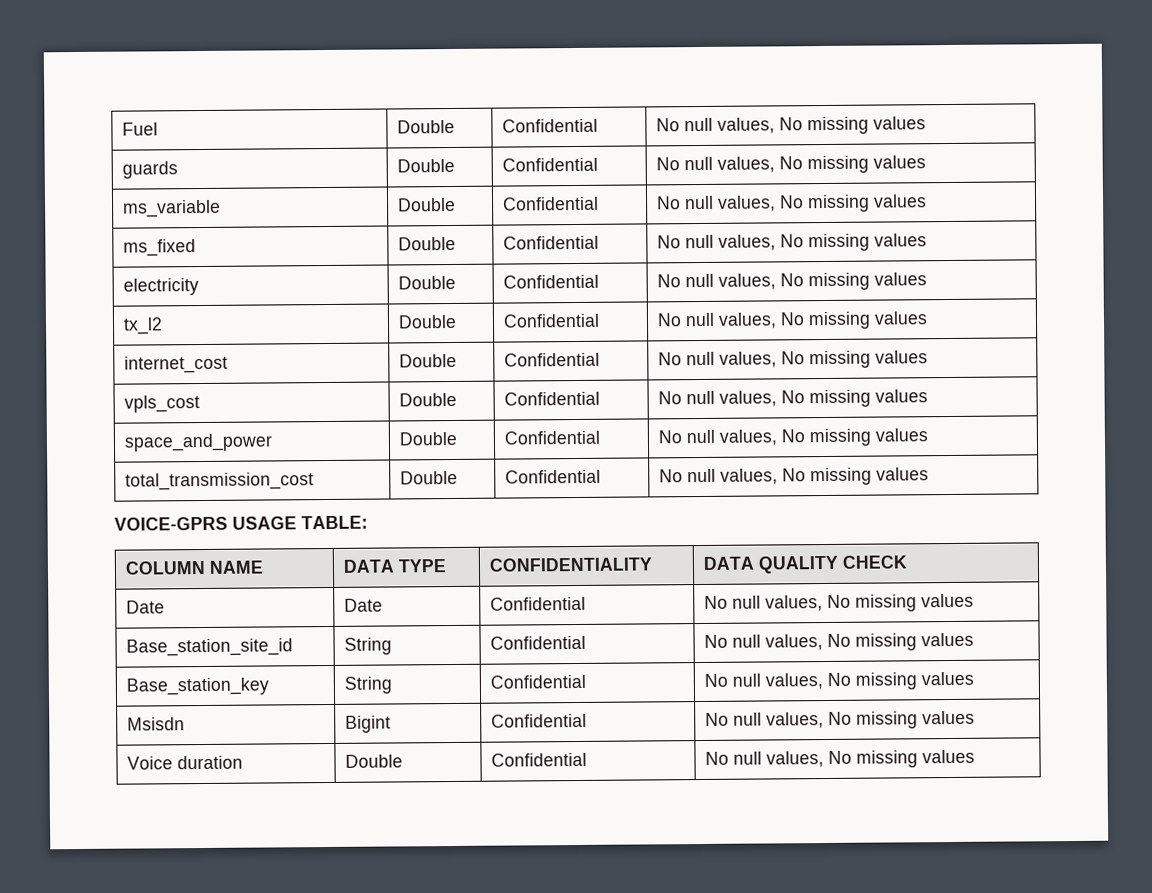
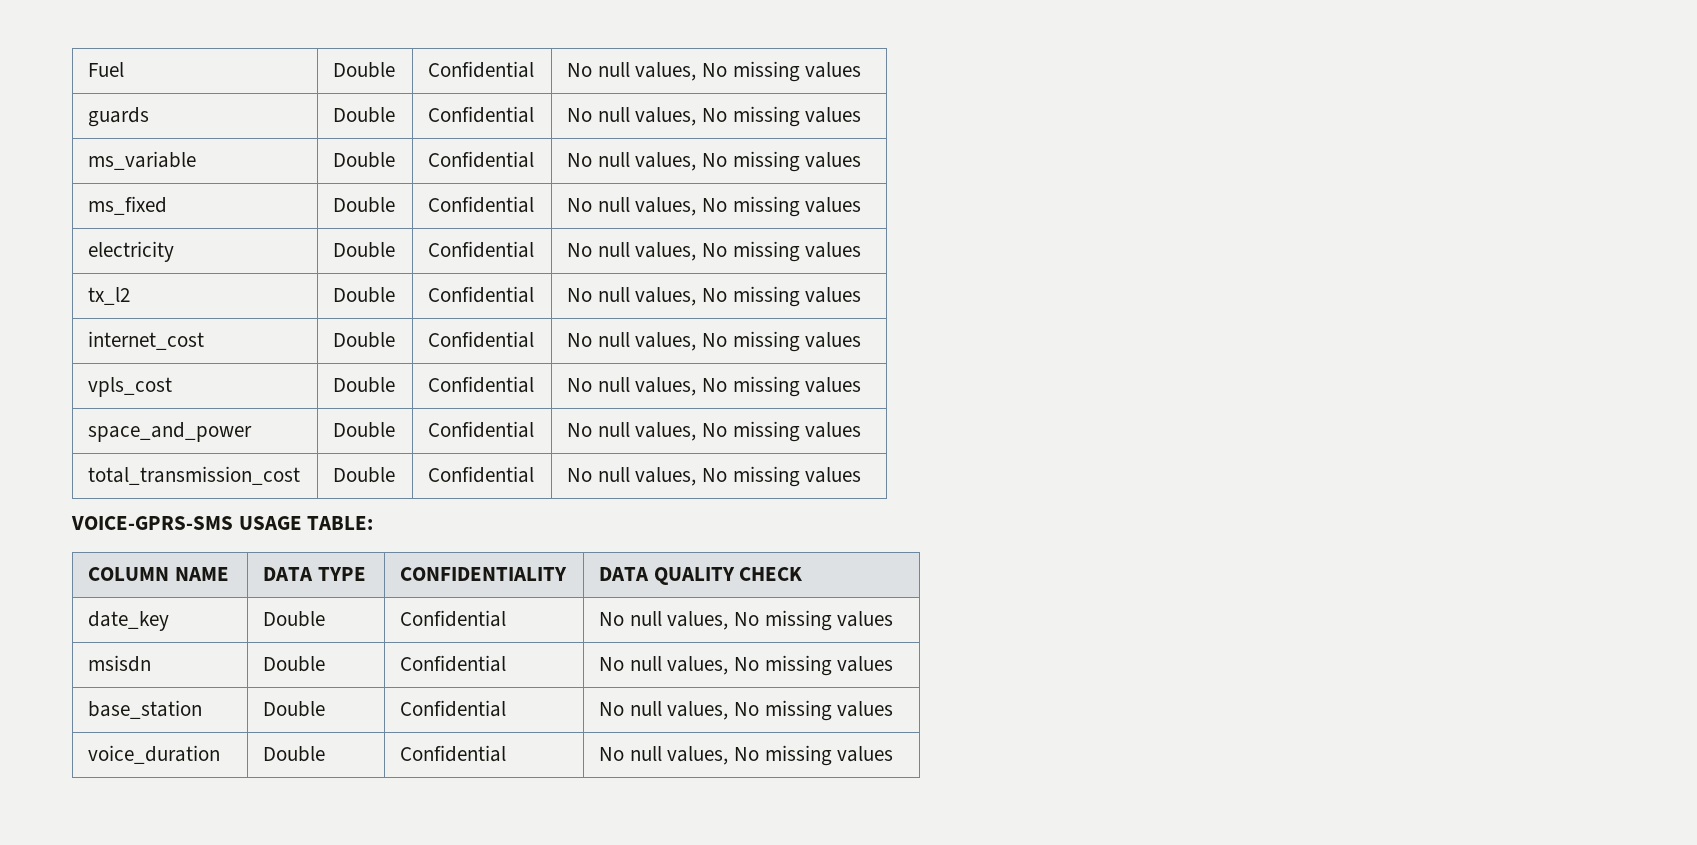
- VOICE-GPRS USAGE TABLE:
+ VOICE-GPRS-SMS USAGE TABLE:
- Date | Date | Confidential | No null values, No missing values
- Base_station_site_id | String | Confidential | No null values, No missing values
- Base_station_key | String | Confidential | No null values, No missing values
- Msisdn | Bigint | Confidential | No null values, No missing values
- Voice duration | Double | Confidential | No null values, No missing values
+ date_key | Double | Confidential | No null values, No missing values
+ msisdn | Double | Confidential | No null values, No missing values
+ base_station | Double | Confidential | No null values, No missing values
+ voice_duration | Double | Confidential | No null values, No missing values

